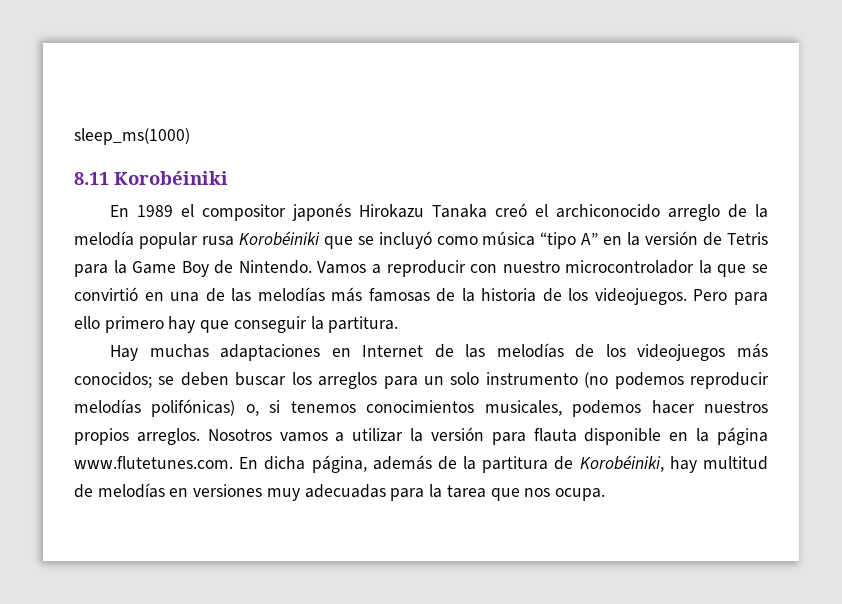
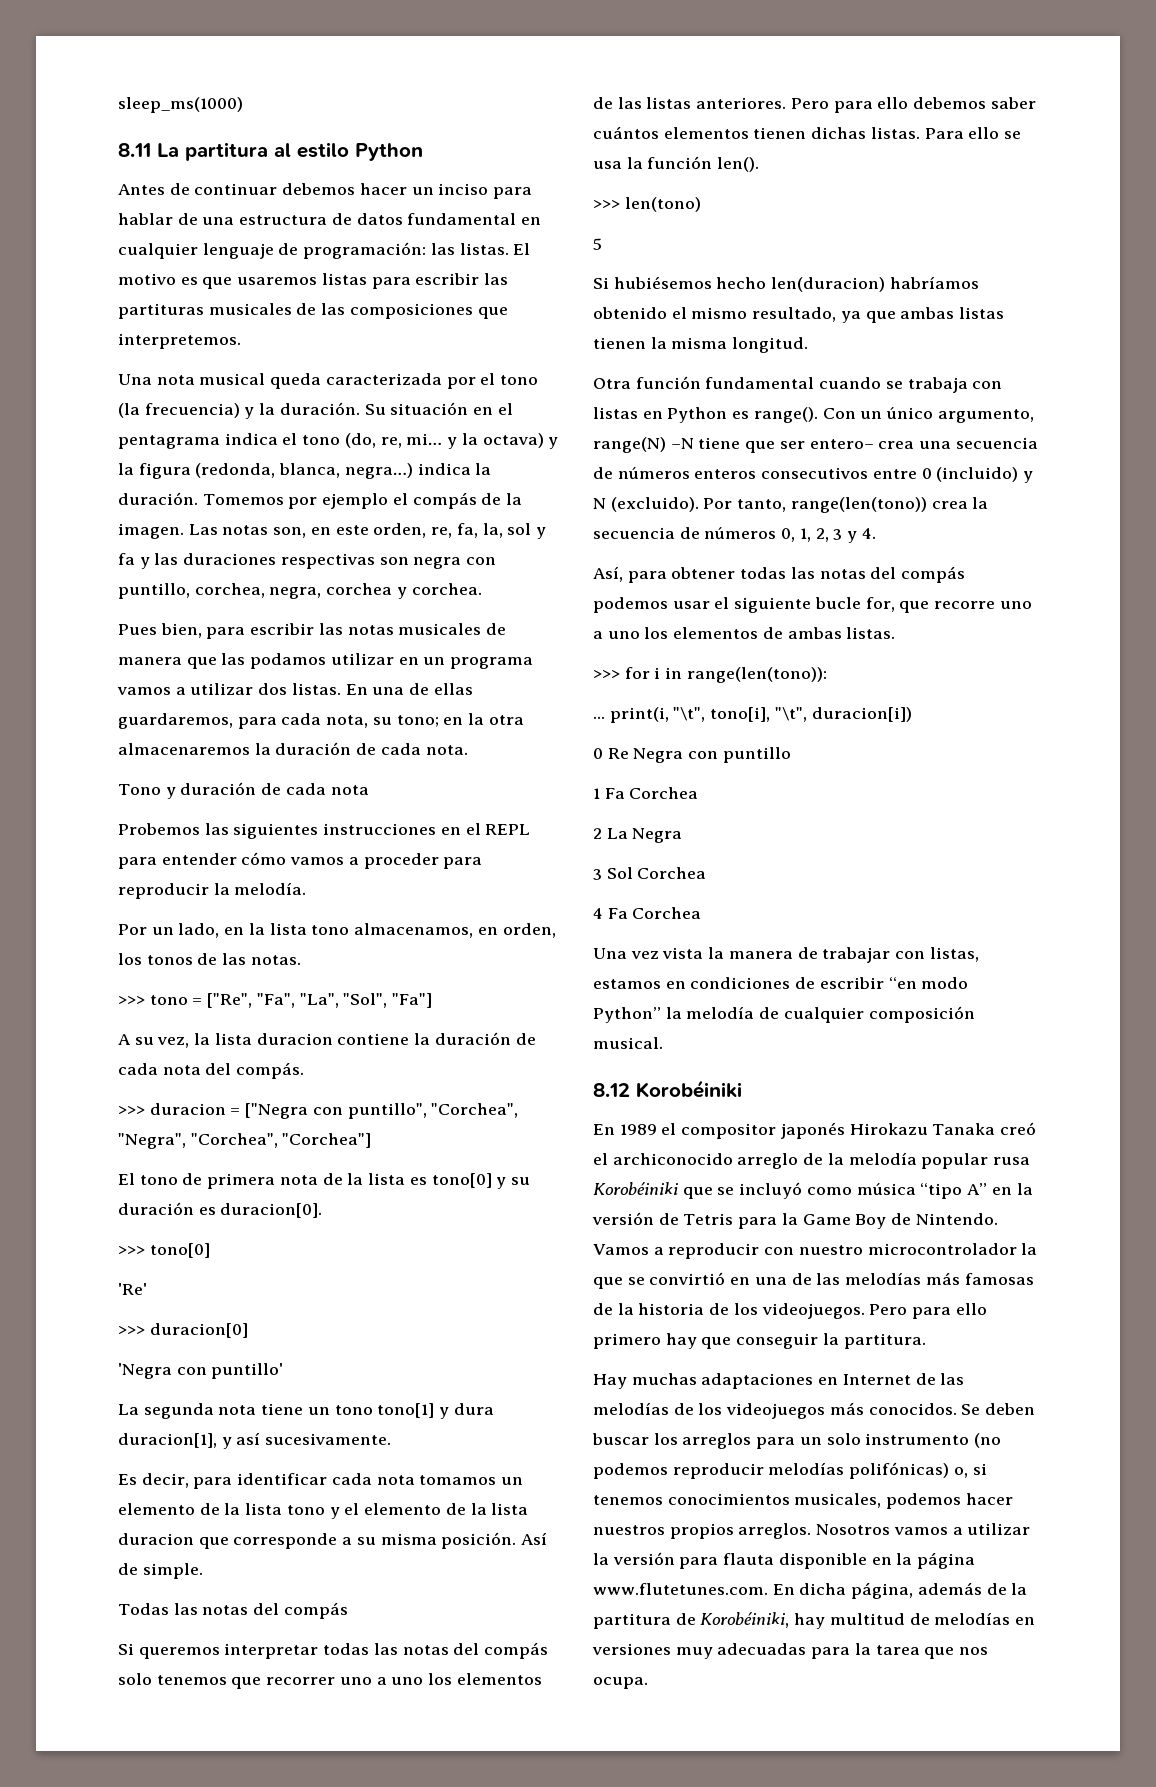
- 8.11 Korobéiniki
+ 8.11 La partitura al estilo Python
+ Antes de continuar debemos hacer un inciso para hablar de una estructura de datos fundamental en cualquier lenguaje de programación: las listas. El motivo es que usaremos listas para escribir las partituras musicales de las composiciones que interpretemos.
+ Una nota musical queda caracterizada por el tono (la frecuencia) y la duración. Su situación en el pentagrama indica el tono (do, re, mi… y la octava) y la figura (redonda, blanca, negra…) indica la duración. Tomemos por ejemplo el compás de la imagen. Las notas son, en este orden, re, fa, la, sol y fa y las duraciones respectivas son negra con puntillo, corchea, negra, corchea y corchea.
+ Pues bien, para escribir las notas musicales de manera que las podamos utilizar en un programa vamos a utilizar dos listas. En una de ellas guardaremos, para cada nota, su tono; en la otra almacenaremos la duración de cada nota.
+ Tono y duración de cada nota
+ Probemos las siguientes instrucciones en el REPL para entender cómo vamos a proceder para reproducir la melodía.
+ Por un lado, en la lista tono almacenamos, en orden, los tonos de las notas.
+ >>> tono = ["Re", "Fa", "La", "Sol", "Fa"]
+ A su vez, la lista duracion contiene la duración de cada nota del compás.
+ >>> duracion = ["Negra con puntillo", "Corchea", "Negra", "Corchea", "Corchea"]
+ El tono de primera nota de la lista es tono[0] y su duración es duracion[0].
+ >>> tono[0]
+ 'Re'
+ >>> duracion[0]
+ 'Negra con puntillo'
+ La segunda nota tiene un tono tono[1] y dura duracion[1], y así sucesivamente.
+ Es decir, para identificar cada nota tomamos un elemento de la lista tono y el elemento de la lista duracion que corresponde a su misma posición. Así de simple.
+ Todas las notas del compás
+ Si queremos interpretar todas las notas del compás solo tenemos que recorrer uno a uno los elementos de las listas anteriores. Pero para ello debemos saber cuántos elementos tienen dichas listas. Para ello se usa la función len().
+ >>> len(tono)
+ 5
+ Si hubiésemos hecho len(duracion) habríamos obtenido el mismo resultado, ya que ambas listas tienen la misma longitud.
+ Otra función fundamental cuando se trabaja con listas en Python es range(). Con un único argumento, range(N) –N tiene que ser entero– crea una secuencia de números enteros consecutivos entre 0 (incluido) y N (excluido). Por tanto, range(len(tono)) crea la secuencia de números 0, 1, 2, 3 y 4.
+ Así, para obtener todas las notas del compás podemos usar el siguiente bucle for, que recorre uno a uno los elementos de ambas listas.
+ >>> for i in range(len(tono)):
+ ... print(i, "\t", tono[i], "\t", duracion[i])
+ 0 Re Negra con puntillo
+ 1 Fa Corchea
+ 2 La Negra
+ 3 Sol Corchea
+ 4 Fa Corchea
+ Una vez vista la manera de trabajar con listas, estamos en condiciones de escribir “en modo Python” la melodía de cualquier composición musical.
+ 8.12 Korobéiniki
- Hay muchas adaptaciones en Internet de las melodías de los videojuegos más conocidos; se deben buscar los arreglos para un solo instrumento (no podemos reproducir melodías polifónicas) o, si tenemos conocimientos musicales, podemos hacer nuestros propios arreglos.
+ Hay muchas adaptaciones en Internet de las melodías de los videojuegos más conocidos. Se deben buscar los arreglos para un solo instrumento (no podemos reproducir melodías polifónicas) o, si tenemos conocimientos musicales, podemos hacer nuestros propios arreglos.

